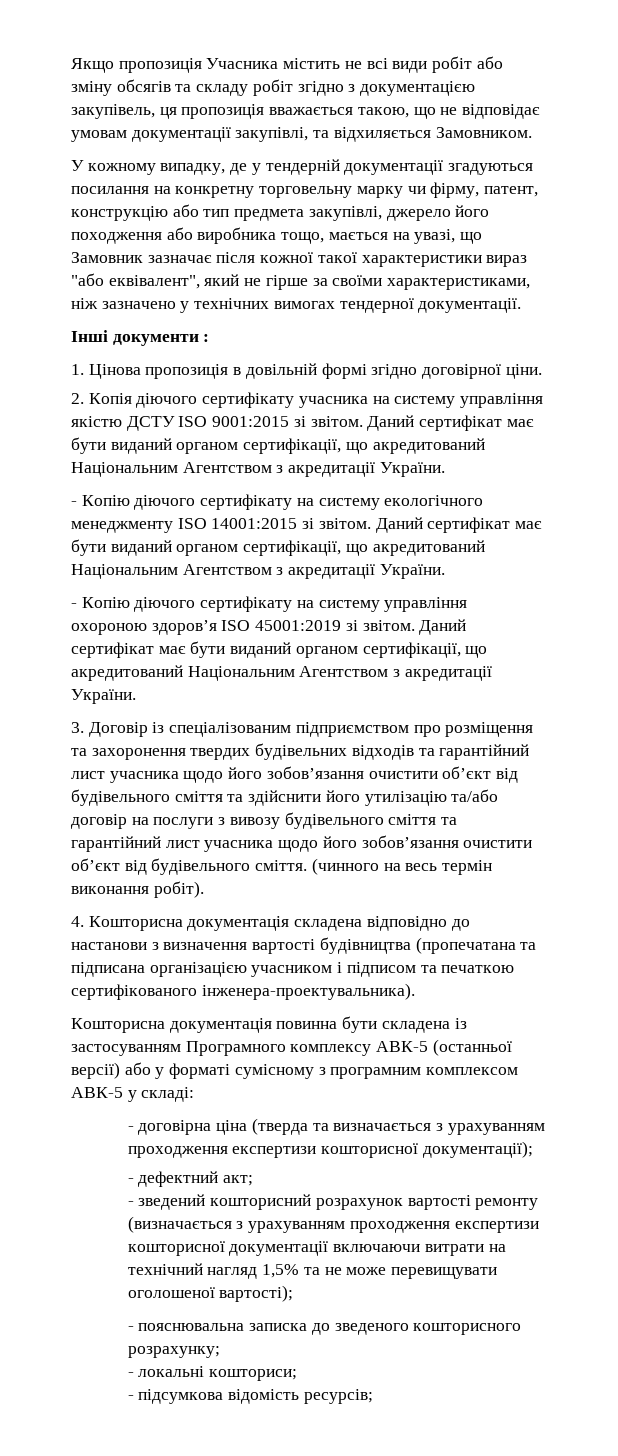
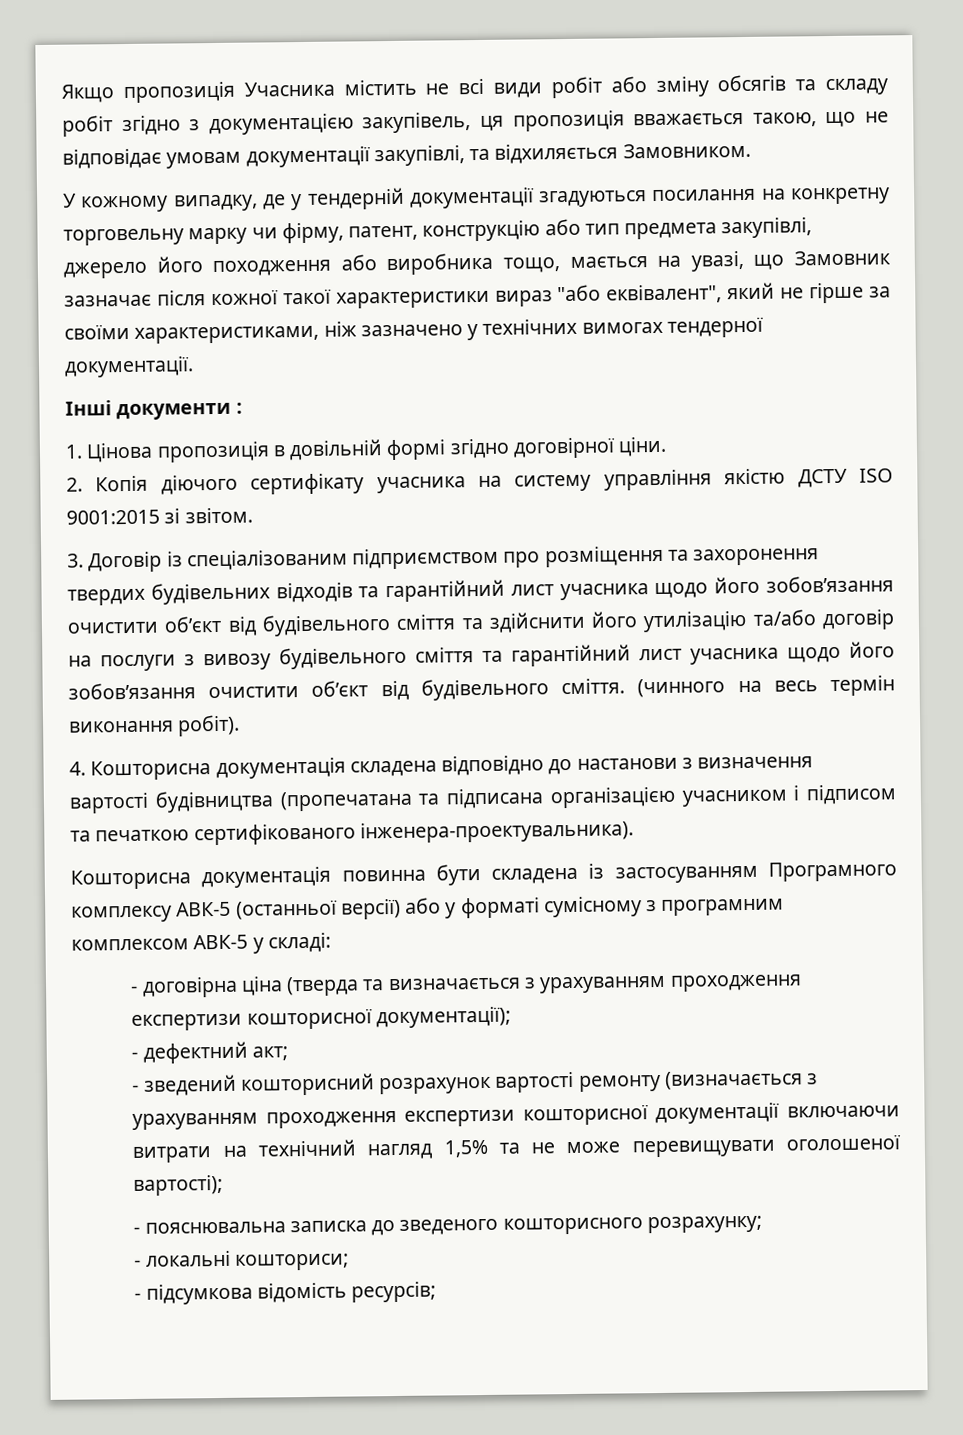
- 2. Копія діючого сертифікату учасника на систему управління якістю ДСТУ ISO 9001:2015 зі звітом. Даний сертифікат має бути виданий органом сертифікації, що акредитований Національним Агентством з акредитації України.
- - Копію діючого сертифікату на систему екологічного менеджменту ISO 14001:2015 зі звітом. Даний сертифікат має бути виданий органом сертифікації, що акредитований Національним Агентством з акредитації України.
- - Копію діючого сертифікату на систему управління охороною здоров’я ISO 45001:2019 зі звітом. Даний сертифікат має бути виданий органом сертифікації, що акредитований Національним Агентством з акредитації України.
+ 2. Копія діючого сертифікату учасника на систему управління якістю ДСТУ ISO 9001:2015 зі звітом.

